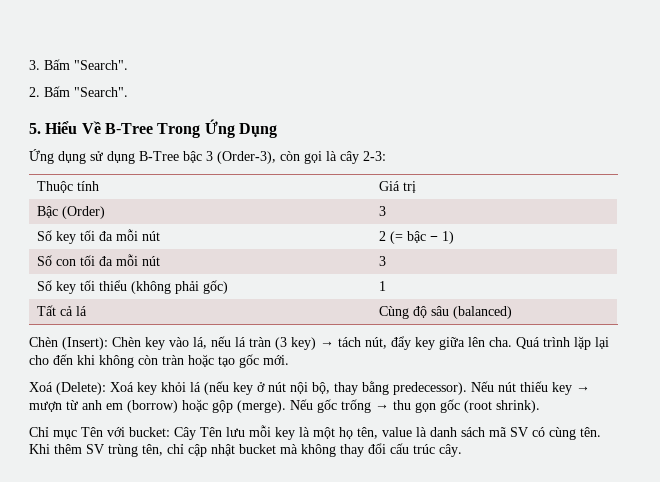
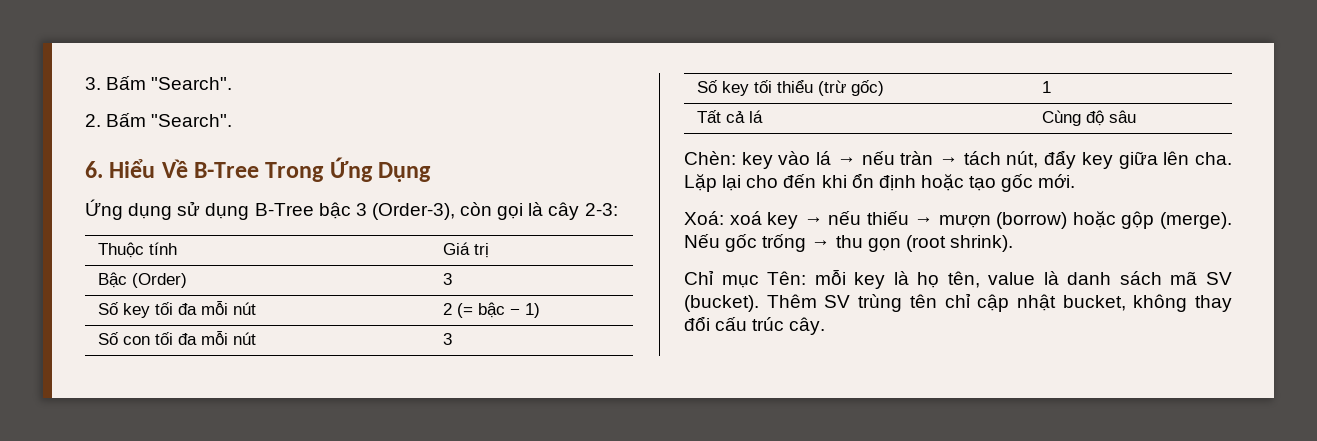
- 5. Hiểu Về B-Tree Trong Ứng Dụng
+ 6. Hiểu Về B-Tree Trong Ứng Dụng
- Số key tối thiểu (không phải gốc) | 1
+ Số key tối thiểu (trừ gốc) | 1
- Tất cả lá | Cùng độ sâu (balanced)
- Chèn (Insert): Chèn key vào lá, nếu lá tràn (3 key) → tách nút, đẩy key giữa lên cha.
+ Tất cả lá | Cùng độ sâu
+ Chèn: key vào lá → nếu tràn → tách nút, đẩy key giữa lên cha.
- Quá trình lặp lại cho đến khi không còn tràn hoặc tạo gốc mới.
+ Lặp lại cho đến khi ổn định hoặc tạo gốc mới.
- Xoá (Delete): Xoá key khỏi lá (nếu key ở nút nội bộ, thay bằng predecessor). Nếu nút thiếu key → mượn từ anh em (borrow) hoặc gộp (merge).
+ Xoá: xoá key → nếu thiếu → mượn (borrow) hoặc gộp (merge).
- Nếu gốc trống → thu gọn gốc (root shrink).
+ Nếu gốc trống → thu gọn (root shrink).
- Chỉ mục Tên với bucket: Cây Tên lưu mỗi key là một họ tên, value là danh sách mã SV có cùng tên. Khi thêm SV trùng tên, chỉ cập nhật bucket mà không thay đổi cấu trúc cây.
+ Chỉ mục Tên: mỗi key là họ tên, value là danh sách mã SV (bucket). Thêm SV trùng tên chỉ cập nhật bucket, không thay đổi cấu trúc cây.

